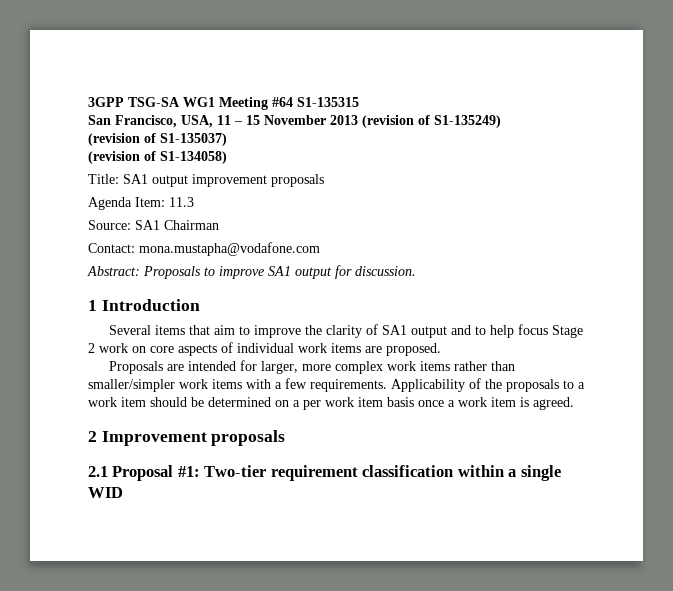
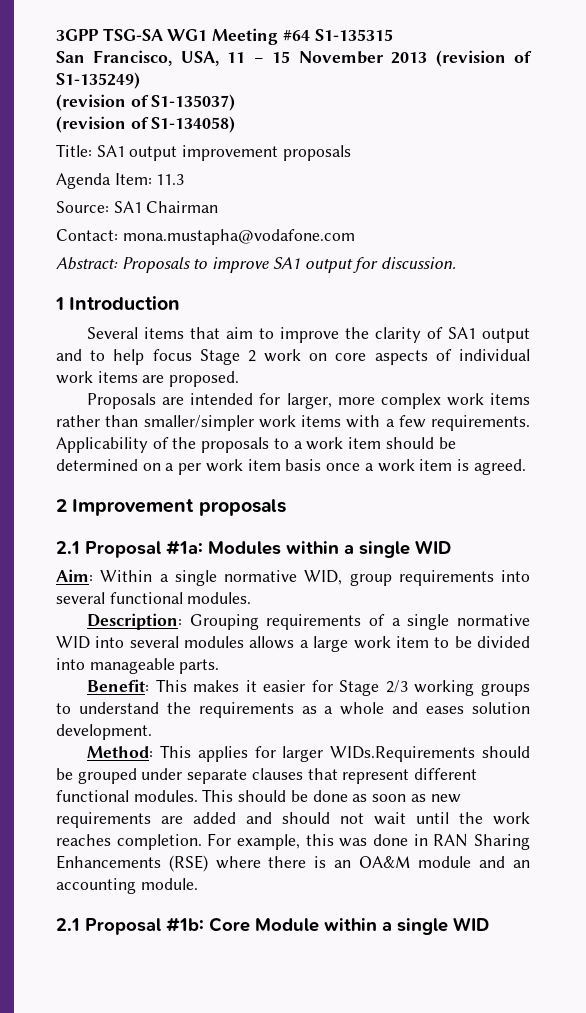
- 2.1 Proposal #1: Two-tier requirement classification within a single WID
+ 2.1 Proposal #1a: Modules within a single WID
+ Aim: Within a single normative WID, group requirements into several functional modules.
+ Description: Grouping requirements of a single normative WID into several modules allows a large work item to be divided into manageable parts.
+ Benefit: This makes it easier for Stage 2/3 working groups to understand the requirements as a whole and eases solution development.
+ Method: This applies for larger WIDs.Requirements should be grouped under separate clauses that represent different functional modules. This should be done as soon as new requirements are added and should not wait until the work reaches completion. For example, this was done in RAN Sharing Enhancements (RSE) where there is an OA&M module and an accounting module.
+ 2.1 Proposal #1b: Core Module within a single WID

